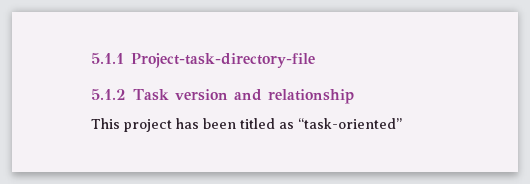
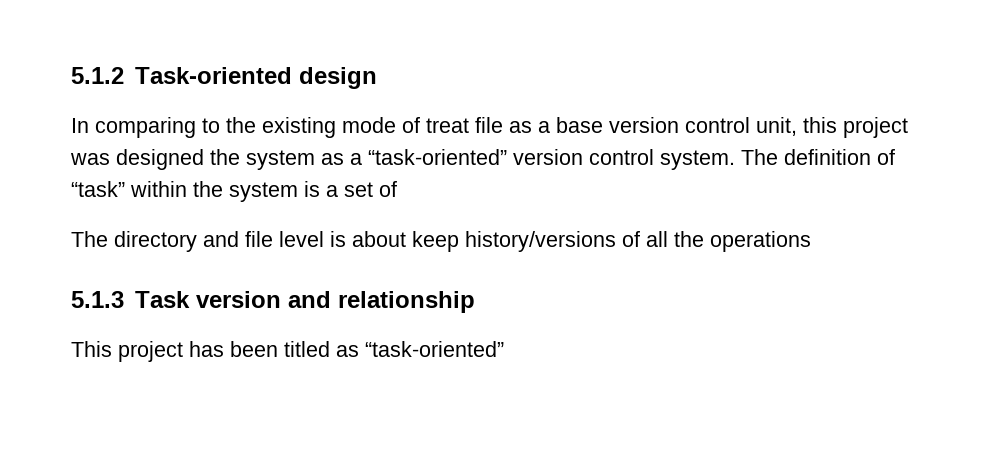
- 5.1.1 Project-task-directory-file
- 5.1.2 Task version and relationship
+ 5.1.2 Task-oriented design
+ In comparing to the existing mode of treat file as a base version control unit, this project was designed the system as a “task-oriented” version control system. The definition of “task” within the system is a set of
+ The directory and file level is about keep history/versions of all the operations
+ 5.1.3 Task version and relationship

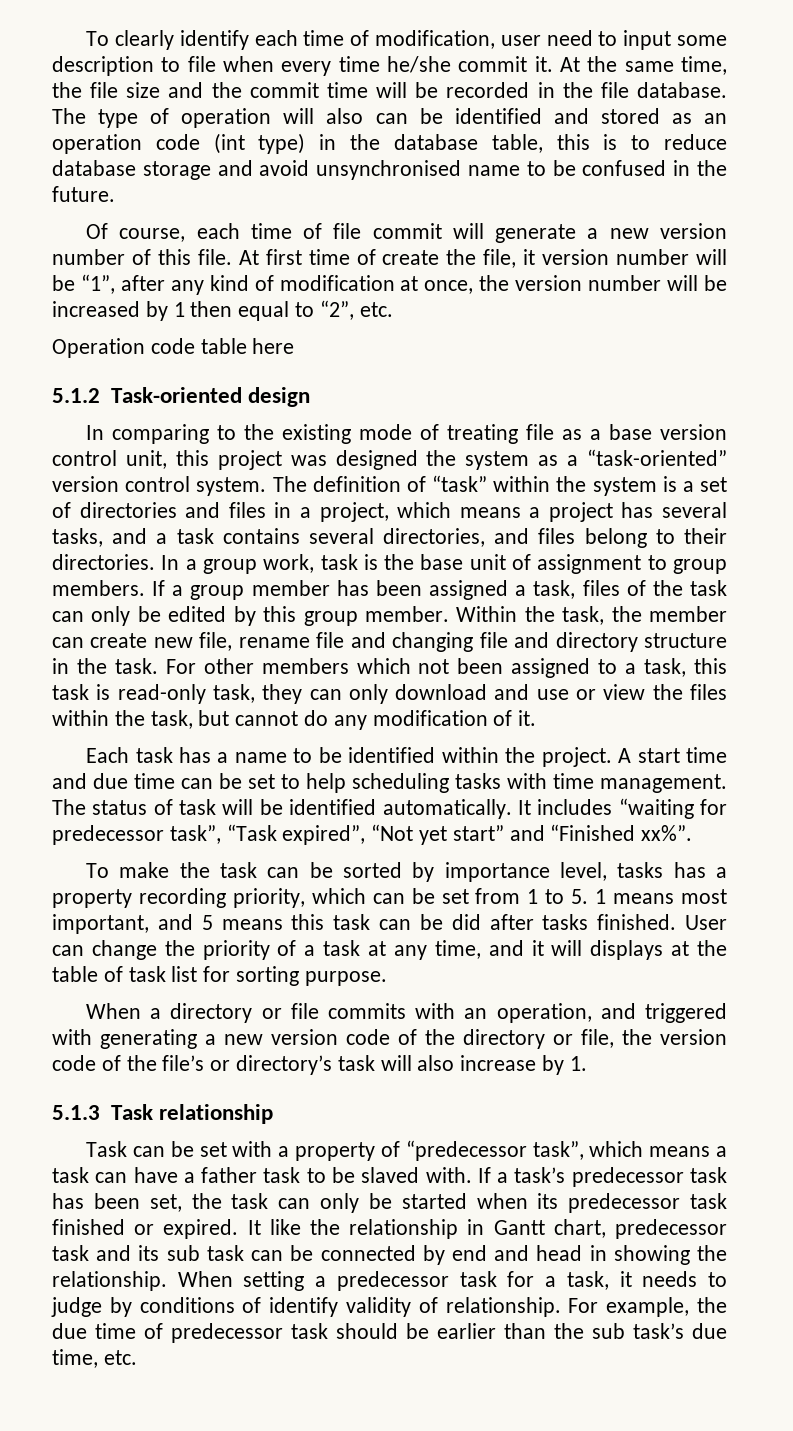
+ To clearly identify each time of modification, user need to input some description to file when every time he/she commit it. At the same time, the file size and the commit time will be recorded in the file database. The type of operation will also can be identified and stored as an operation code (int type) in the database table, this is to reduce database storage and avoid unsynchronised name to be confused in the future.
+ Of course, each time of file commit will generate a new version number of this file. At first time of create the file, it version number will be “1”, after any kind of modification at once, the version number will be increased by 1 then equal to “2”, etc.
+ Operation code table here
- In comparing to the existing mode of treat file as a base version control unit, this project was designed the system as a “task-oriented” version control system.
+ In comparing to the existing mode of treating file as a base version control unit, this project was designed the system as a “task-oriented” version control system.
- The definition of “task” within the system is a set of
- The directory and file level is about keep history/versions of all the operations
+ The definition of “task” within the system is a set of directories and files in a project, which means a project has several tasks, and a task contains several directories, and files belong to their directories. In a group work, task is the base unit of assignment to group members. If a group member has been assigned a task, files of the task can only be edited by this group member. Within the task, the member can create new file, rename file and changing file and directory structure in the task. For other members which not been assigned to a task, this task is read-only task, they can only download and use or view the files within the task, but cannot do any modification of it.
+ Each task has a name to be identified within the project. A start time and due time can be set to help scheduling tasks with time management. The status of task will be identified automatically. It includes “waiting for predecessor task”, “Task expired”, “Not yet start” and “Finished xx%”.
+ To make the task can be sorted by importance level, tasks has a property recording priority, which can be set from 1 to 5. 1 means most important, and 5 means this task can be did after tasks finished. User can change the priority of a task at any time, and it will displays at the table of task list for sorting purpose.
+ When a directory or file commits with an operation, and triggered with generating a new version code of the directory or file, the version code of the file’s or directory’s task will also increase by 1.
- 5.1.3 Task version and relationship
+ 5.1.3 Task relationship
- This project has been titled as “task-oriented”
+ Task can be set with a property of “predecessor task”, which means a task can have a father task to be slaved with. If a task’s predecessor task has been set, the task can only be started when its predecessor task finished or expired. It like the relationship in Gantt chart, predecessor task and its sub task can be connected by end and head in showing the relationship. When setting a predecessor task for a task, it needs to judge by conditions of identify validity of relationship. For example, the due time of predecessor task should be earlier than the sub task’s due time, etc.

